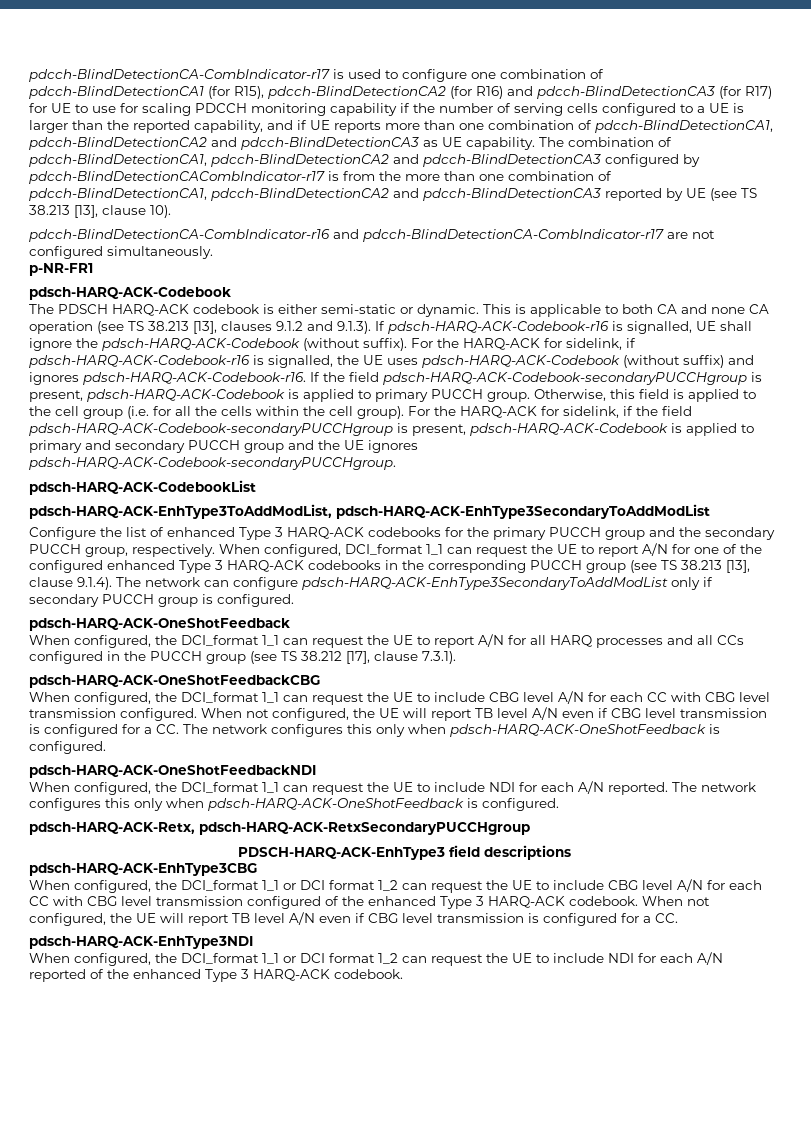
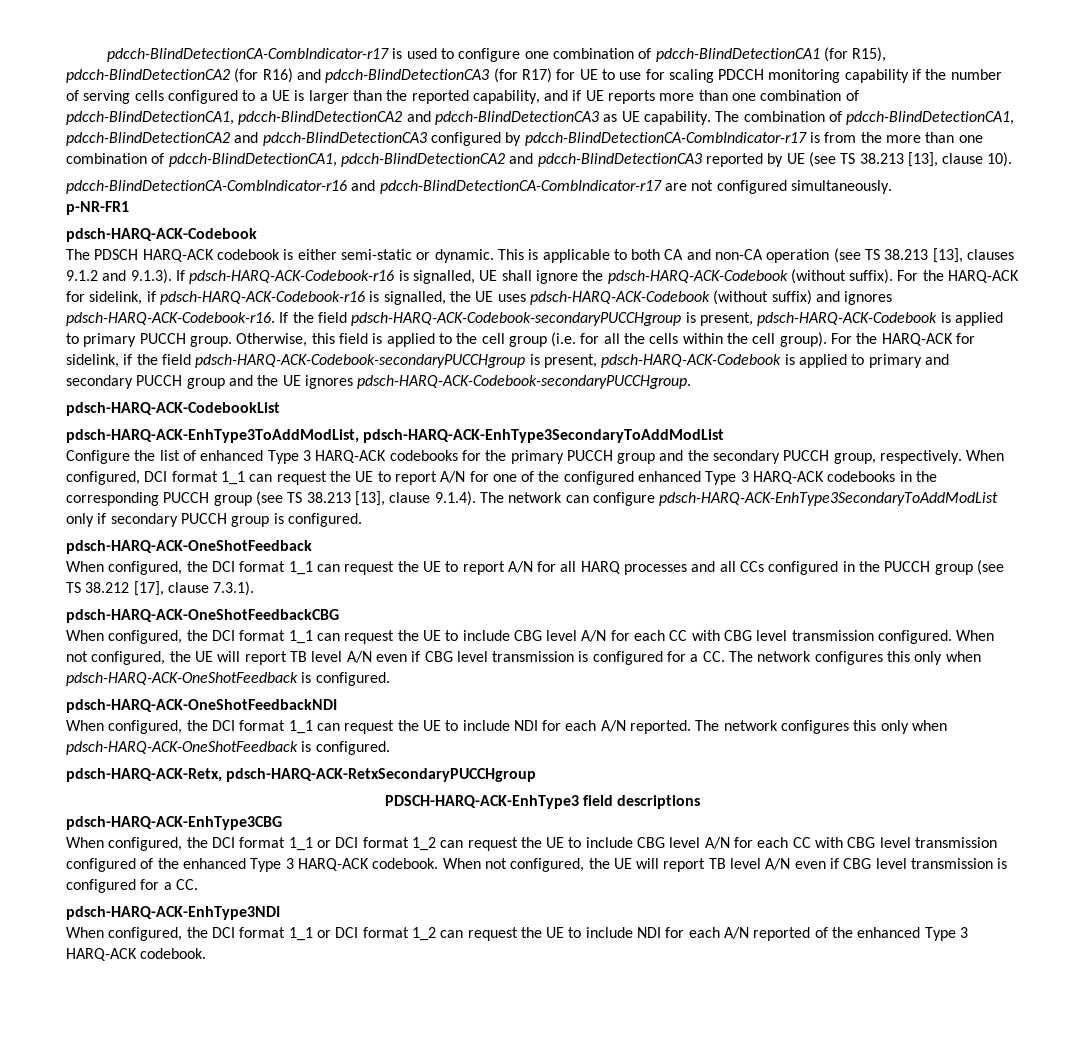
- The combination of pdcch-BlindDetectionCA1, pdcch-BlindDetectionCA2 and pdcch-BlindDetectionCA3 configured by pdcch-BlindDetectionCACombIndicator-r17 is from the more than one combination of pdcch-BlindDetectionCA1, pdcch-BlindDetectionCA2 and pdcch-BlindDetectionCA3 reported by UE (see TS 38.213 [13], clause 10).
+ The combination of pdcch-BlindDetectionCA1, pdcch-BlindDetectionCA2 and pdcch-BlindDetectionCA3 configured by pdcch-BlindDetectionCA-CombIndicator-r17 is from the more than one combination of pdcch-BlindDetectionCA1, pdcch-BlindDetectionCA2 and pdcch-BlindDetectionCA3 reported by UE (see TS 38.213 [13], clause 10).
- This is applicable to both CA and none CA operation (see TS 38.213 [13], clauses 9.1.2 and 9.1.3). If pdsch-HARQ-ACK-Codebook-r16 is signalled, UE shall ignore the pdsch-HARQ-ACK-Codebook (without suffix).
+ This is applicable to both CA and non-CA operation (see TS 38.213 [13], clauses 9.1.2 and 9.1.3). If pdsch-HARQ-ACK-Codebook-r16 is signalled, UE shall ignore the pdsch-HARQ-ACK-Codebook (without suffix).
- When configured, DCI_format 1_1 can request the UE to report A/N for one of the configured enhanced Type 3 HARQ-ACK codebooks in the corresponding PUCCH group (see TS 38.213 [13], clause 9.1.4). The network can configure pdsch-HARQ-ACK-EnhType3SecondaryToAddModList only if secondary PUCCH group is configured.
+ When configured, DCI format 1_1 can request the UE to report A/N for one of the configured enhanced Type 3 HARQ-ACK codebooks in the corresponding PUCCH group (see TS 38.213 [13], clause 9.1.4). The network can configure pdsch-HARQ-ACK-EnhType3SecondaryToAddModList only if secondary PUCCH group is configured.
- When configured, the DCI_format 1_1 can request the UE to report A/N for all HARQ processes and all CCs configured in the PUCCH group (see TS 38.212 [17], clause 7.3.1).
+ When configured, the DCI format 1_1 can request the UE to report A/N for all HARQ processes and all CCs configured in the PUCCH group (see TS 38.212 [17], clause 7.3.1).
- When configured, the DCI_format 1_1 can request the UE to include CBG level A/N for each CC with CBG level transmission configured.
+ When configured, the DCI format 1_1 can request the UE to include CBG level A/N for each CC with CBG level transmission configured.
- When configured, the DCI_format 1_1 can request the UE to include NDI for each A/N reported.
+ When configured, the DCI format 1_1 can request the UE to include NDI for each A/N reported.
- When configured, the DCI_format 1_1 or DCI format 1_2 can request the UE to include CBG level A/N for each CC with CBG level transmission configured of the enhanced Type 3 HARQ-ACK codebook.
+ When configured, the DCI format 1_1 or DCI format 1_2 can request the UE to include CBG level A/N for each CC with CBG level transmission configured of the enhanced Type 3 HARQ-ACK codebook.
- When configured, the DCI_format 1_1 or DCI format 1_2 can request the UE to include NDI for each A/N reported of the enhanced Type 3 HARQ-ACK codebook.
+ When configured, the DCI format 1_1 or DCI format 1_2 can request the UE to include NDI for each A/N reported of the enhanced Type 3 HARQ-ACK codebook.

